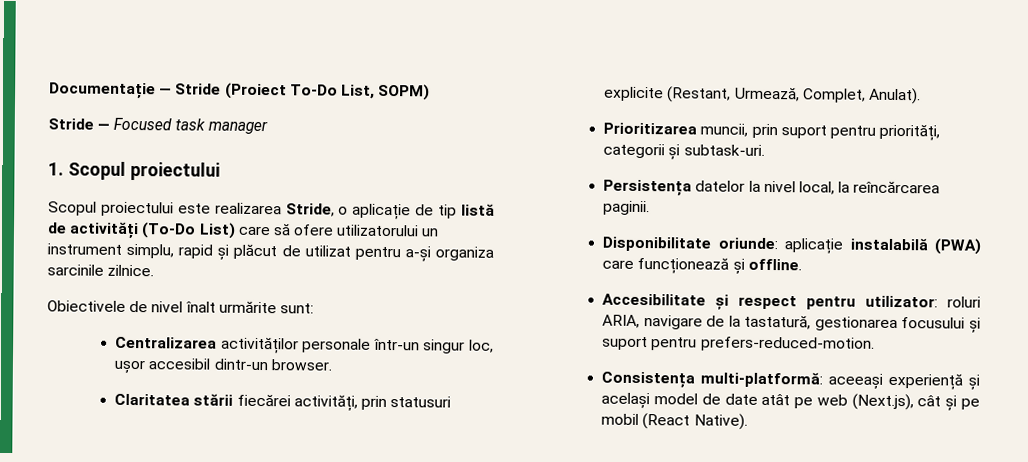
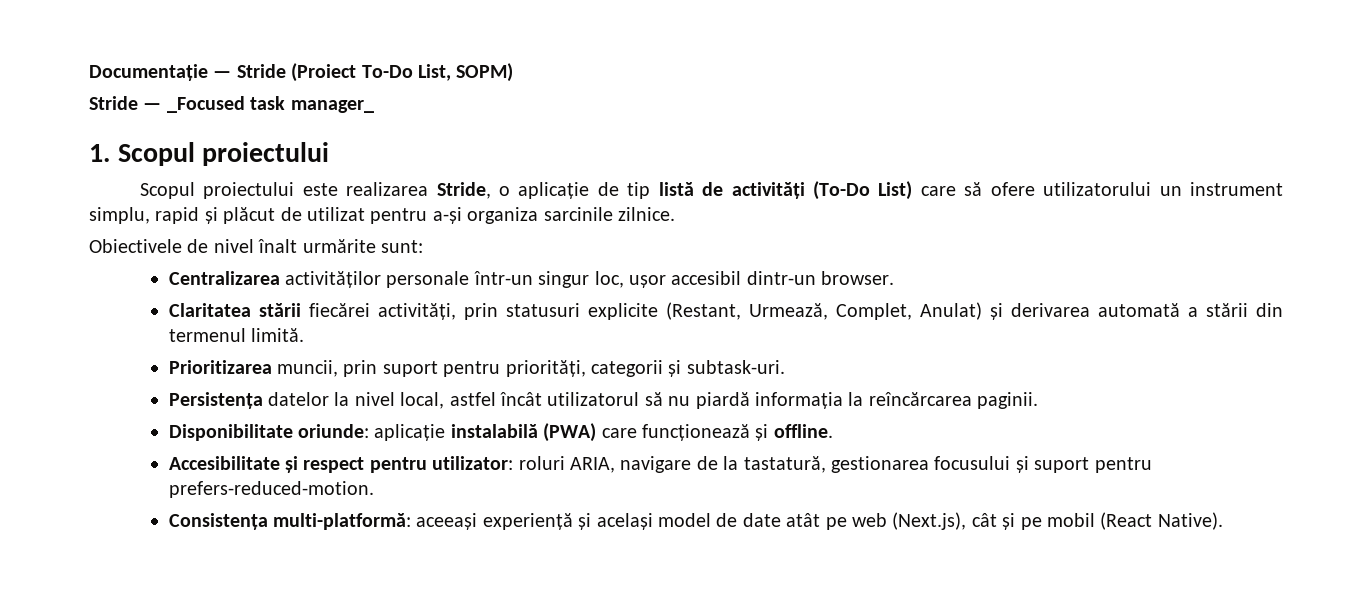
- Stride — Focused task manager
+ Stride — _Focused task manager_
- Claritatea stării fiecărei activități, prin statusuri explicite (Restant, Urmează, Complet, Anulat).
+ Claritatea stării fiecărei activități, prin statusuri explicite (Restant, Urmează, Complet, Anulat) și derivarea automată a stării din termenul limită.
- Persistența datelor la nivel local, la reîncărcarea paginii.
+ Persistența datelor la nivel local, astfel încât utilizatorul să nu piardă informația la reîncărcarea paginii.

